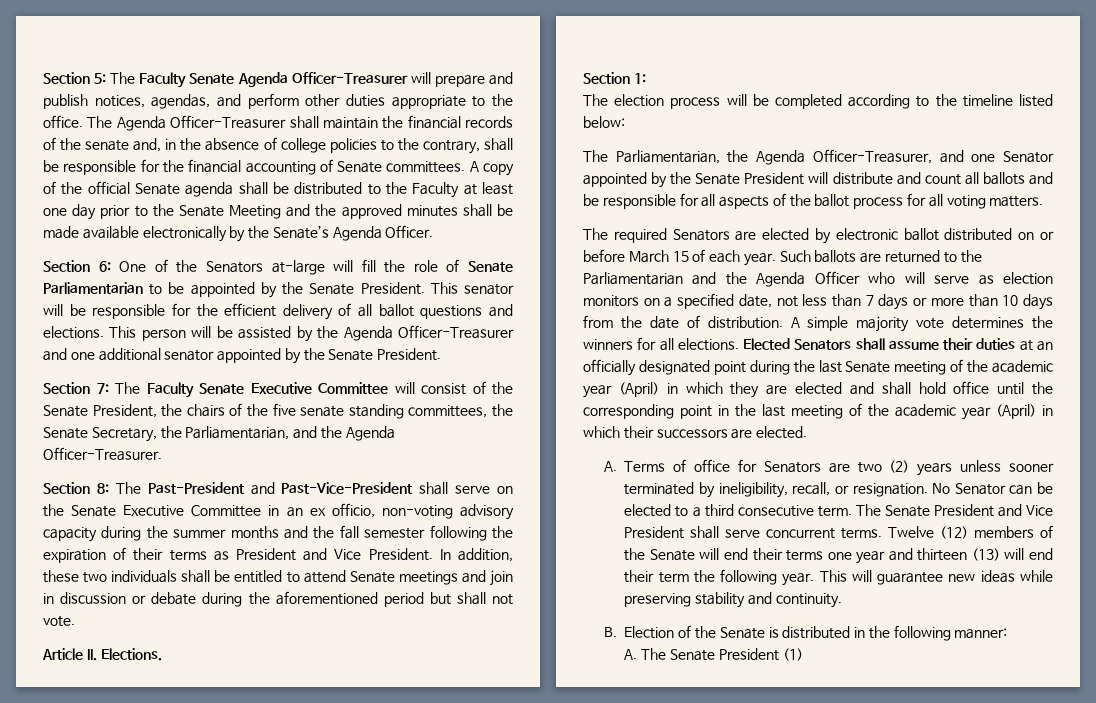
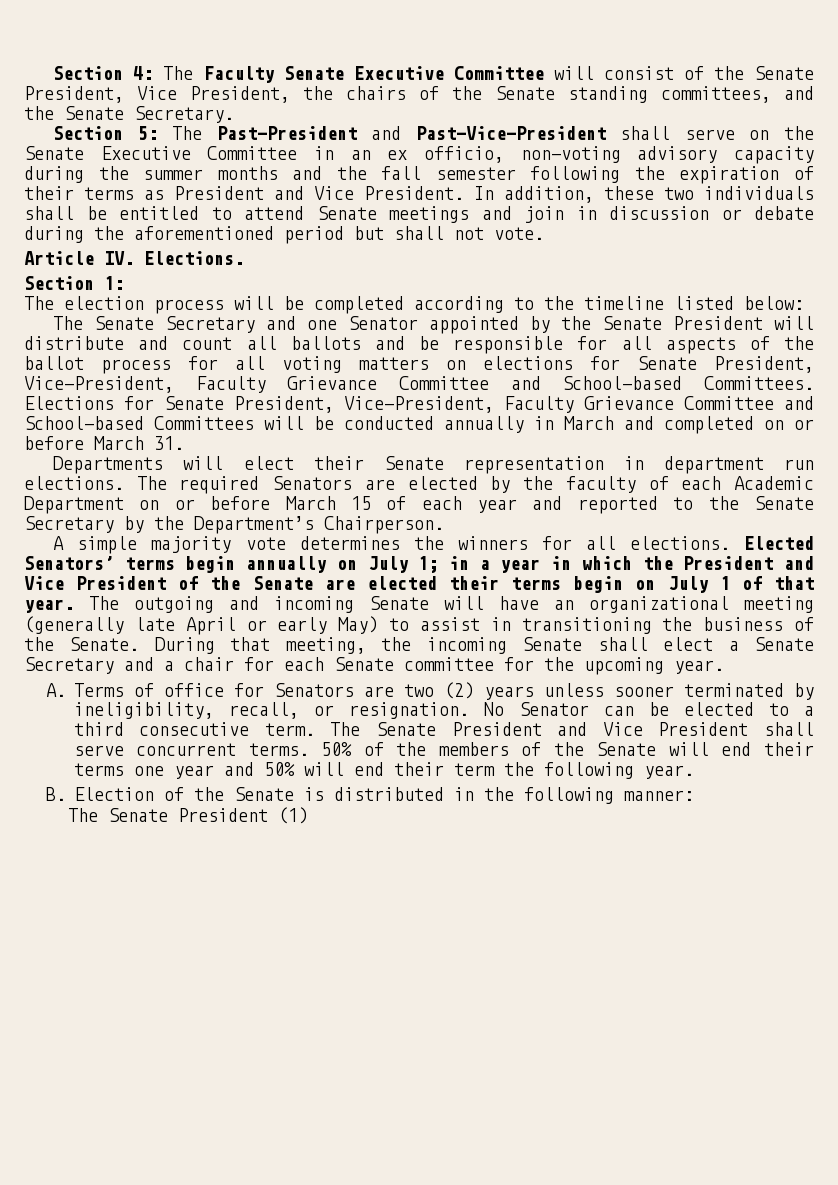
- Section 5: The Faculty Senate Agenda Officer-Treasurer will prepare and publish notices, agendas, and perform other duties appropriate to the office. The Agenda Officer-Treasurer shall maintain the financial records of the senate and, in the absence of college policies to the contrary, shall be responsible for the financial accounting of Senate committees. A copy of the official Senate agenda shall be distributed to the Faculty at least one day prior to the Senate Meeting and the approved minutes shall be made available electronically by the Senate’s Agenda Officer.
- Section 6: One of the Senators at-large will fill the role of Senate Parliamentarian to be appointed by the Senate President. This senator will be responsible for the efficient delivery of all ballot questions and elections. This person will be assisted by the Agenda Officer-Treasurer and one additional senator appointed by the Senate President.
- Section 7: The Faculty Senate Executive Committee will consist of the Senate President, the chairs of the five senate standing committees, the Senate Secretary, the Parliamentarian, and the Agenda Officer-Treasurer.
- Section 8: The Past-President and Past-Vice-President shall serve on the Senate Executive Committee in an ex officio, non-voting advisory capacity during the summer months and the fall semester following the expiration of their terms as President and Vice President.
+ Section 4: The Faculty Senate Executive Committee will consist of the Senate President, Vice President, the chairs of the Senate standing committees, and the Senate Secretary.
+ Section 5: The Past-President and Past-Vice-President shall serve on the Senate Executive Committee in an ex officio, non-voting advisory capacity during the summer months and the fall semester following the expiration of their terms as President and Vice President.
- Article II. Elections.
+ Article IV. Elections.
- The Parliamentarian, the Agenda Officer-Treasurer, and one Senator appointed by the Senate President will distribute and count all ballots and be responsible for all aspects of the ballot process for all voting matters.
- The required Senators are elected by electronic ballot distributed on or before March 15 of each year. Such ballots are returned to the Parliamentarian and the Agenda Officer who will serve as election monitors on a specified date, not less than 7 days or more than 10 days from the date of distribution. A simple majority vote determines the winners for all elections.
+ The Senate Secretary and one Senator appointed by the Senate President will distribute and count all ballots and be responsible for all aspects of the ballot process for all voting matters on elections for Senate President, Vice-President, Faculty Grievance Committee and School-based Committees. Elections for Senate President, Vice-President, Faculty Grievance Committee and School-based Committees will be conducted annually in March and completed on or before March 31.
+ Departments will elect their Senate representation in department run elections. The required Senators are elected by the faculty of each Academic Department on or before March 15 of each year and reported to the Senate Secretary by the Department’s Chairperson.
+ A simple majority vote determines the winners for all elections.
- Elected Senators shall assume their duties at an officially designated point during the last Senate meeting of the academic year (April) in which they are elected and shall hold office until the corresponding point in the last meeting of the academic year (April) in which their successors are elected.
+ Elected Senators’ terms begin annually on July 1; in a year in which the President and Vice President of the Senate are elected their terms begin on July 1 of that year. The outgoing and incoming Senate will have an organizational meeting (generally late April or early May) to assist in transitioning the business of the Senate. During that meeting, the incoming Senate shall elect a Senate Secretary and a chair for each Senate committee for the upcoming year.
- Twelve (12) members of the Senate will end their terms one year and thirteen (13) will end their term the following year. This will guarantee new ideas while preserving stability and continuity.
+ 50% of the members of the Senate will end their terms one year and 50% will end their term the following year.
- A. The Senate President (1)
+ The Senate President (1)

